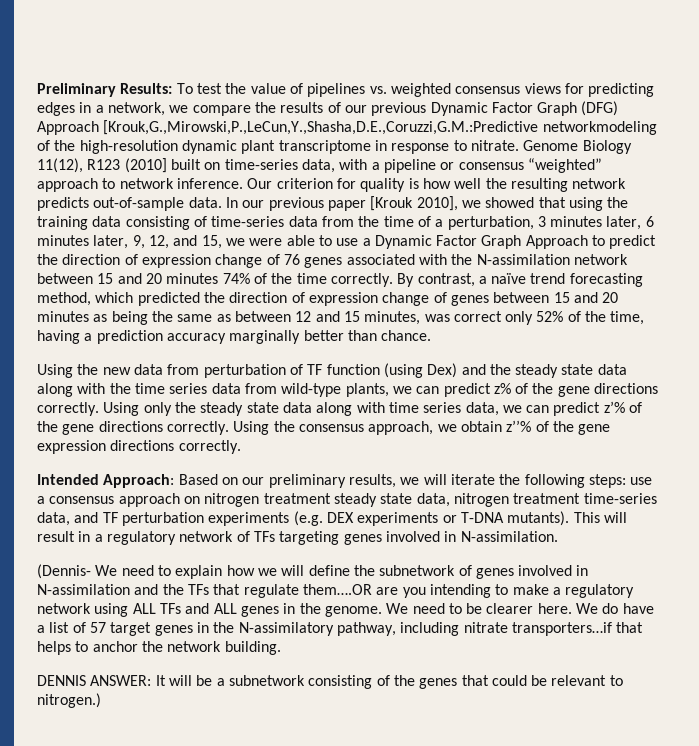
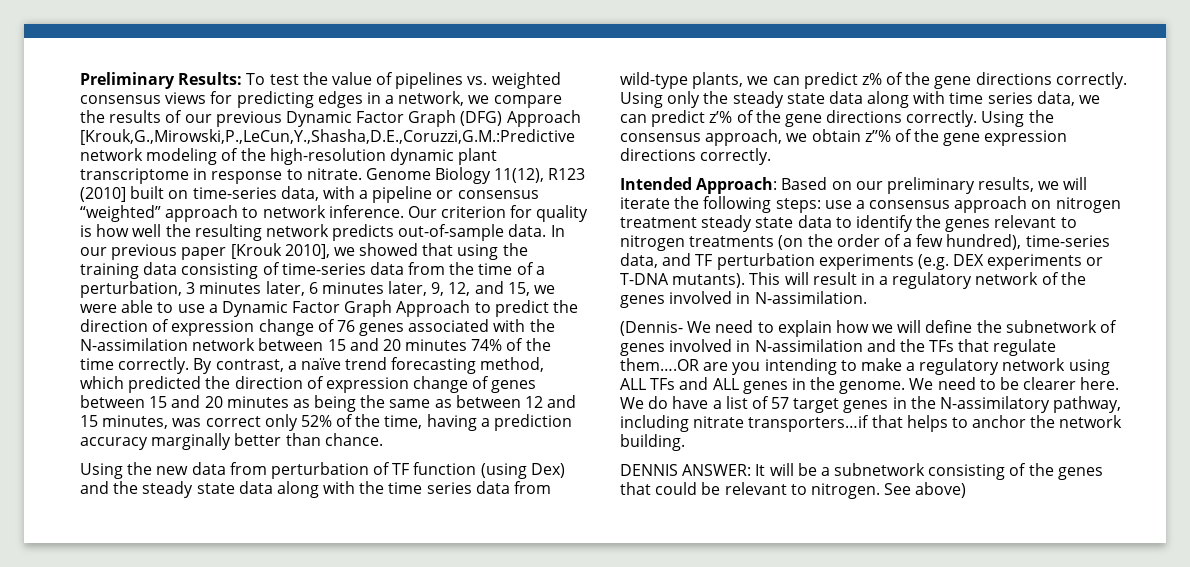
- Preliminary Results: To test the value of pipelines vs. weighted consensus views for predicting edges in a network, we compare the results of our previous Dynamic Factor Graph (DFG) Approach [Krouk,G.,Mirowski,P.,LeCun,Y.,Shasha,D.E.,Coruzzi,G.M.:Predictive networkmodeling of the high-resolution dynamic plant transcriptome in response to nitrate.
+ Preliminary Results: To test the value of pipelines vs. weighted consensus views for predicting edges in a network, we compare the results of our previous Dynamic Factor Graph (DFG) Approach [Krouk,G.,Mirowski,P.,LeCun,Y.,Shasha,D.E.,Coruzzi,G.M.:Predictive network modeling of the high-resolution dynamic plant transcriptome in response to nitrate.
- Intended Approach: Based on our preliminary results, we will iterate the following steps: use a consensus approach on nitrogen treatment steady state data, nitrogen treatment time-series data, and TF perturbation experiments (e.g. DEX experiments or T-DNA mutants).
+ Intended Approach: Based on our preliminary results, we will iterate the following steps: use a consensus approach on nitrogen treatment steady state data to identify the genes relevant to nitrogen treatments (on the order of a few hundred), time-series data, and TF perturbation experiments (e.g. DEX experiments or T-DNA mutants).
- This will result in a regulatory network of TFs targeting genes involved in N-assimilation.
+ This will result in a regulatory network of the genes involved in N-assimilation.
- DENNIS ANSWER: It will be a subnetwork consisting of the genes that could be relevant to nitrogen.)
+ DENNIS ANSWER: It will be a subnetwork consisting of the genes that could be relevant to nitrogen. See above)

